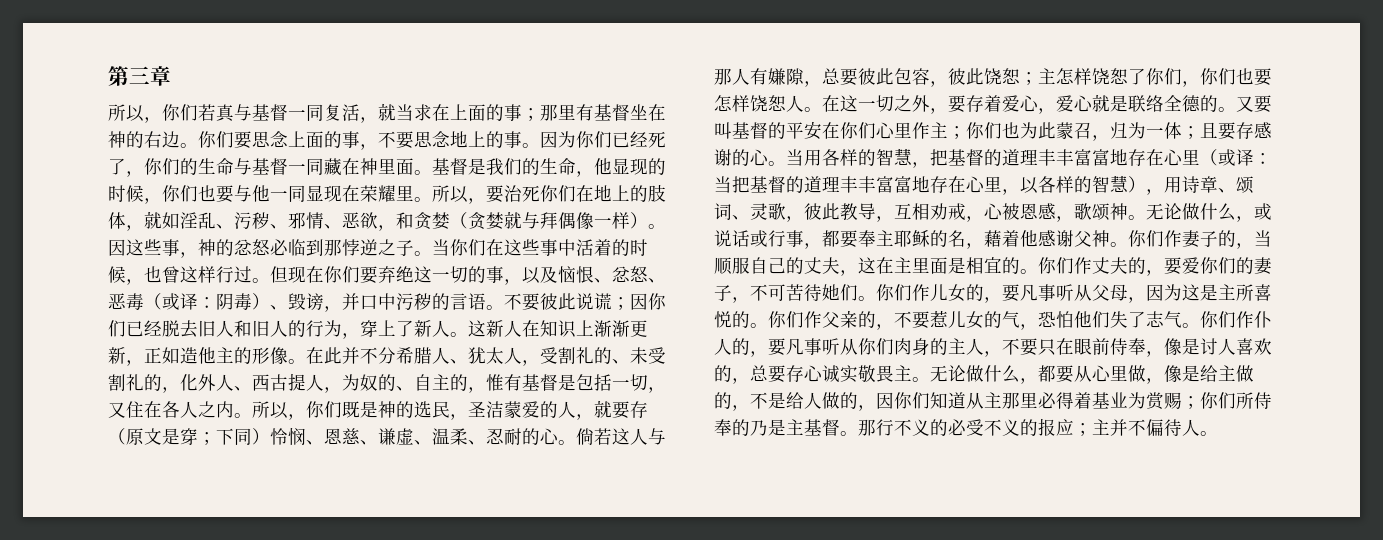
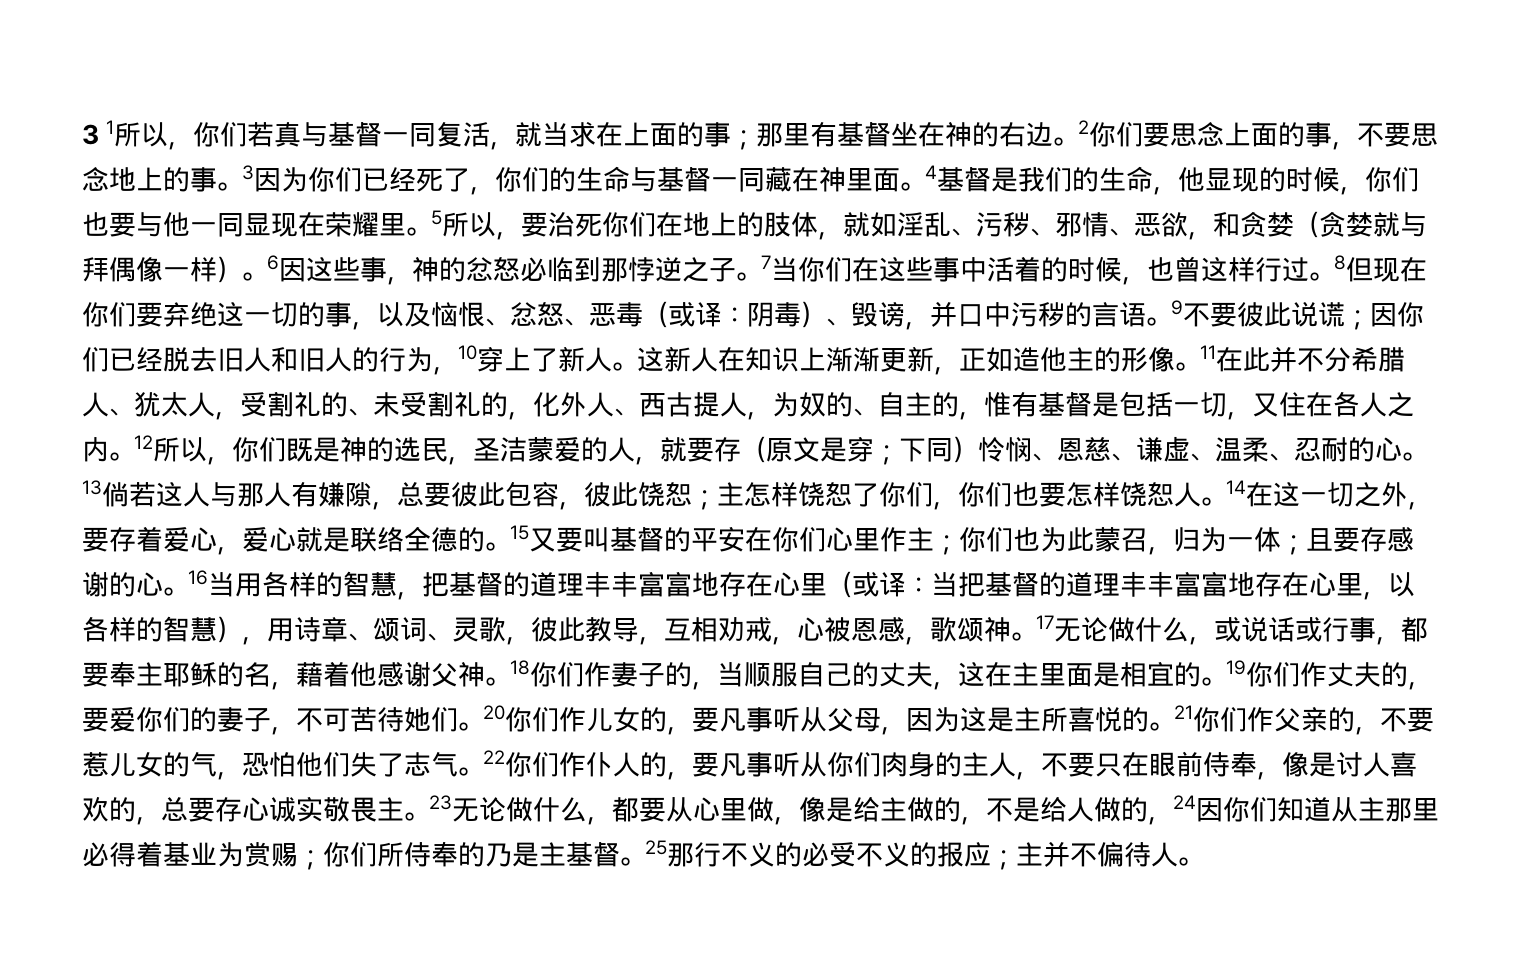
- 第三章
- 所以，你们若真与基督一同复活，就当求在上面的事；那里有基督坐在神的右边。
+ 3 1所以，你们若真与基督一同复活，就当求在上面的事；那里有基督坐在神的右边。
- 你们要思念上面的事，不要思念地上的事。
+ 2你们要思念上面的事，不要思念地上的事。
- 因为你们已经死了，你们的生命与基督一同藏在神里面。
+ 3因为你们已经死了，你们的生命与基督一同藏在神里面。
- 基督是我们的生命，他显现的时候，你们也要与他一同显现在荣耀里。
+ 4基督是我们的生命，他显现的时候，你们也要与他一同显现在荣耀里。
- 所以，要治死你们在地上的肢体，就如淫乱、污秽、邪情、恶欲，和贪婪（贪婪就与拜偶像一样）。
+ 5所以，要治死你们在地上的肢体，就如淫乱、污秽、邪情、恶欲，和贪婪（贪婪就与拜偶像一样）。
- 因这些事，神的忿怒必临到那悖逆之子。
+ 6因这些事，神的忿怒必临到那悖逆之子。
- 当你们在这些事中活着的时候，也曾这样行过。
+ 7当你们在这些事中活着的时候，也曾这样行过。
- 但现在你们要弃绝这一切的事，以及恼恨、忿怒、恶毒（或译：阴毒）、毁谤，并口中污秽的言语。
+ 8但现在你们要弃绝这一切的事，以及恼恨、忿怒、恶毒（或译：阴毒）、毁谤，并口中污秽的言语。
- 不要彼此说谎；因你们已经脱去旧人和旧人的行为，穿上了新人。
+ 9不要彼此说谎；因你们已经脱去旧人和旧人的行为，10穿上了新人。
- 在此并不分希腊人、犹太人，受割礼的、未受割礼的，化外人、西古提人，为奴的、自主的，惟有基督是包括一切，又住在各人之内。
+ 11在此并不分希腊人、犹太人，受割礼的、未受割礼的，化外人、西古提人，为奴的、自主的，惟有基督是包括一切，又住在各人之内。
- 所以，你们既是神的选民，圣洁蒙爱的人，就要存（原文是穿；下同）怜悯、恩慈、谦虚、温柔、忍耐的心。
+ 12所以，你们既是神的选民，圣洁蒙爱的人，就要存（原文是穿；下同）怜悯、恩慈、谦虚、温柔、忍耐的心。
- 倘若这人与那人有嫌隙，总要彼此包容，彼此饶恕；主怎样饶恕了你们，你们也要怎样饶恕人。
+ 13倘若这人与那人有嫌隙，总要彼此包容，彼此饶恕；主怎样饶恕了你们，你们也要怎样饶恕人。
- 在这一切之外，要存着爱心，爱心就是联络全德的。
+ 14在这一切之外，要存着爱心，爱心就是联络全德的。
- 又要叫基督的平安在你们心里作主；你们也为此蒙召，归为一体；且要存感谢的心。
+ 15又要叫基督的平安在你们心里作主；你们也为此蒙召，归为一体；且要存感谢的心。
- 当用各样的智慧，把基督的道理丰丰富富地存在心里（或译：当把基督的道理丰丰富富地存在心里，以各样的智慧），用诗章、颂词、灵歌，彼此教导，互相劝戒，心被恩感，歌颂神。
+ 16当用各样的智慧，把基督的道理丰丰富富地存在心里（或译：当把基督的道理丰丰富富地存在心里，以各样的智慧），用诗章、颂词、灵歌，彼此教导，互相劝戒，心被恩感，歌颂神。
- 无论做什么，或说话或行事，都要奉主耶稣的名，藉着他感谢父神。
+ 17无论做什么，或说话或行事，都要奉主耶稣的名，藉着他感谢父神。
- 你们作妻子的，当顺服自己的丈夫，这在主里面是相宜的。
+ 18你们作妻子的，当顺服自己的丈夫，这在主里面是相宜的。
- 你们作丈夫的，要爱你们的妻子，不可苦待她们。
+ 19你们作丈夫的，要爱你们的妻子，不可苦待她们。
- 你们作儿女的，要凡事听从父母，因为这是主所喜悦的。
+ 20你们作儿女的，要凡事听从父母，因为这是主所喜悦的。
- 你们作父亲的，不要惹儿女的气，恐怕他们失了志气。
+ 21你们作父亲的，不要惹儿女的气，恐怕他们失了志气。
- 你们作仆人的，要凡事听从你们肉身的主人，不要只在眼前侍奉，像是讨人喜欢的，总要存心诚实敬畏主。
+ 22你们作仆人的，要凡事听从你们肉身的主人，不要只在眼前侍奉，像是讨人喜欢的，总要存心诚实敬畏主。
- 无论做什么，都要从心里做，像是给主做的，不是给人做的，因你们知道从主那里必得着基业为赏赐；你们所侍奉的乃是主基督。
+ 23无论做什么，都要从心里做，像是给主做的，不是给人做的，24因你们知道从主那里必得着基业为赏赐；你们所侍奉的乃是主基督。
- 那行不义的必受不义的报应；主并不偏待人。
+ 25那行不义的必受不义的报应；主并不偏待人。

